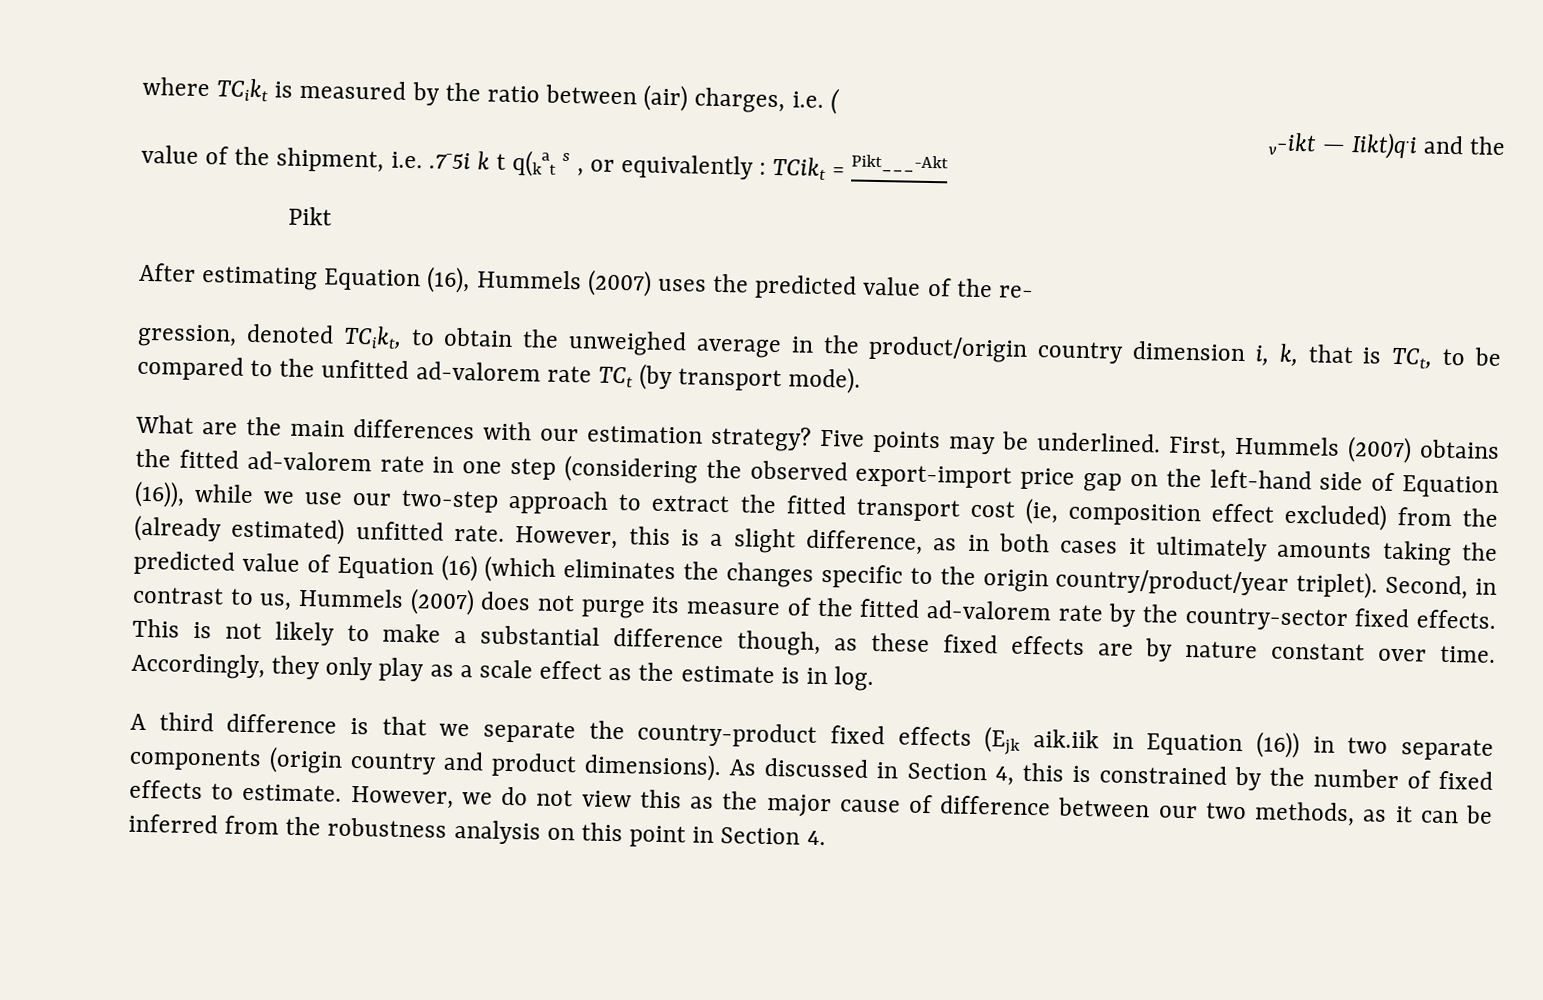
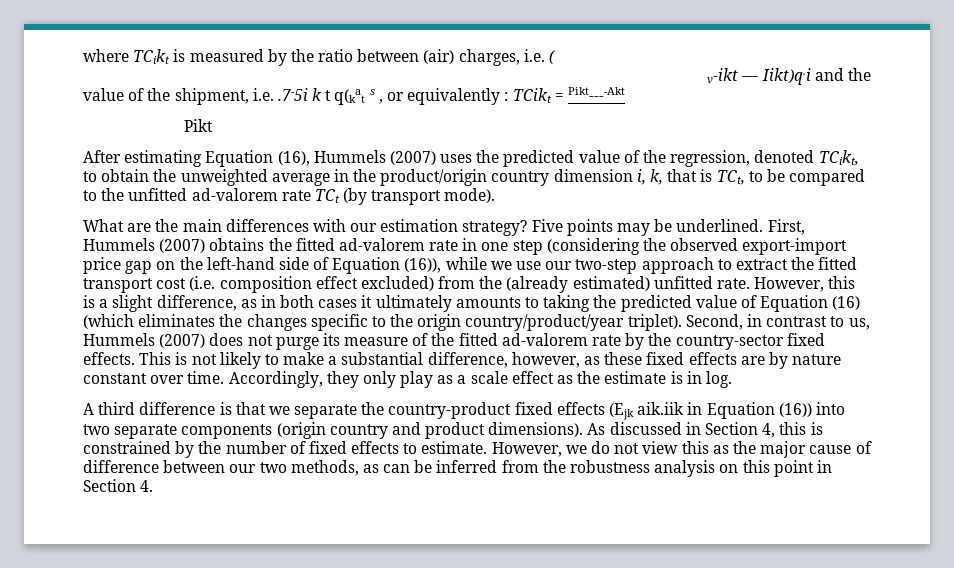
- After estimating Equation (16), Hummels (2007) uses the predicted value of the re-
- gression, denoted TCikt, to obtain the unweighed average in the product/origin country dimension i, k, that is TCt, to be compared to the unfitted ad-valorem rate TCt (by transport mode).
+ After estimating Equation (16), Hummels (2007) uses the predicted value of the regression, denoted TCikt, to obtain the unweighted average in the product/origin country dimension i, k, that is TCt, to be compared to the unfitted ad-valorem rate TCt (by transport mode).
- First, Hummels (2007) obtains the fitted ad-valorem rate in one step (considering the observed export-import price gap on the left-hand side of Equation (16)), while we use our two-step approach to extract the fitted transport cost (ie, composition effect excluded) from the (already estimated) unfitted rate.
+ First, Hummels (2007) obtains the fitted ad-valorem rate in one step (considering the observed export-import price gap on the left-hand side of Equation (16)), while we use our two-step approach to extract the fitted transport cost (i.e. composition effect excluded) from the (already estimated) unfitted rate.
- However, this is a slight difference, as in both cases it ultimately amounts taking the predicted value of Equation (16) (which eliminates the changes specific to the origin country/product/year triplet).
+ However, this is a slight difference, as in both cases it ultimately amounts to taking the predicted value of Equation (16) (which eliminates the changes specific to the origin country/product/year triplet).
- This is not likely to make a substantial difference though, as these fixed effects are by nature constant over time.
+ This is not likely to make a substantial difference, however, as these fixed effects are by nature constant over time.
- A third difference is that we separate the country-product fixed effects (Ejk aik.iik in Equation (16)) in two separate components (origin country and product dimensions).
+ A third difference is that we separate the country-product fixed effects (Ejk aik.iik in Equation (16)) into two separate components (origin country and product dimensions).
- However, we do not view this as the major cause of difference between our two methods, as it can be inferred from the robustness analysis on this point in Section 4.
+ However, we do not view this as the major cause of difference between our two methods, as can be inferred from the robustness analysis on this point in Section 4.

